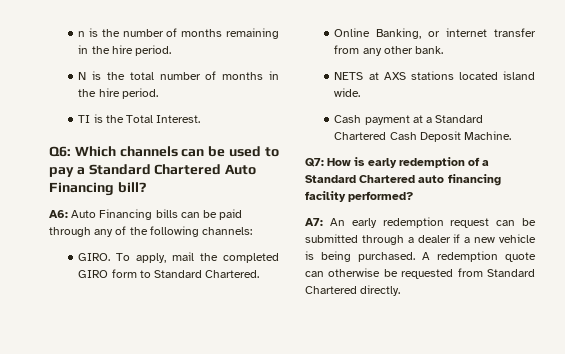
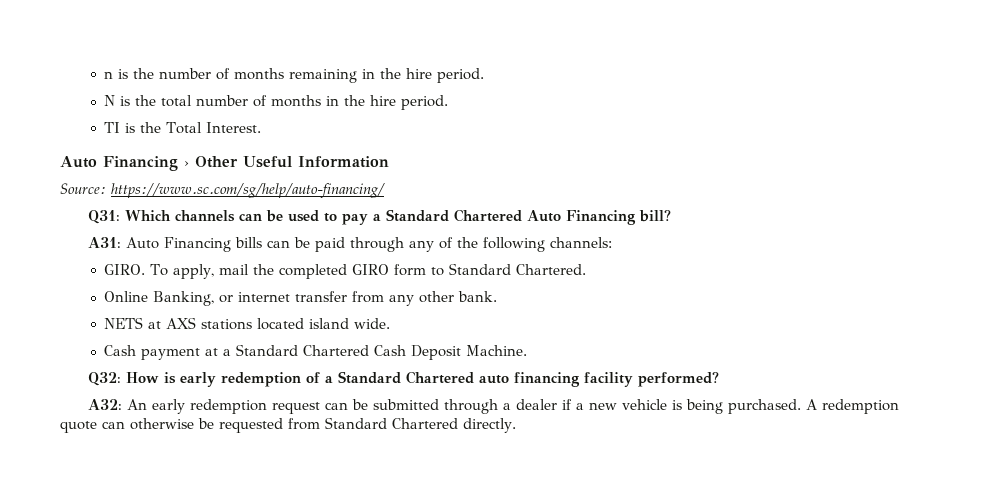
- Q6: Which channels can be used to pay a Standard Chartered Auto Financing bill?
+ Auto Financing › Other Useful Information
+ Source: https://www.sc.com/sg/help/auto-financing/
+ Q31: Which channels can be used to pay a Standard Chartered Auto Financing bill?
- A6: Auto Financing bills can be paid through any of the following channels:
+ A31: Auto Financing bills can be paid through any of the following channels:
- Q7: How is early redemption of a Standard Chartered auto financing facility performed?
+ Q32: How is early redemption of a Standard Chartered auto financing facility performed?
- A7: An early redemption request can be submitted through a dealer if a new vehicle is being purchased.
+ A32: An early redemption request can be submitted through a dealer if a new vehicle is being purchased.

